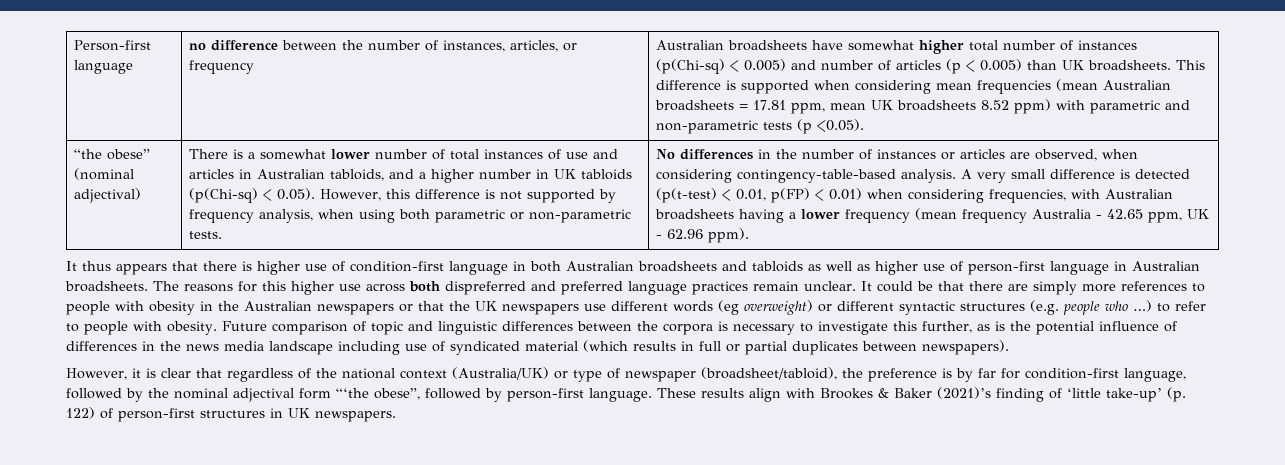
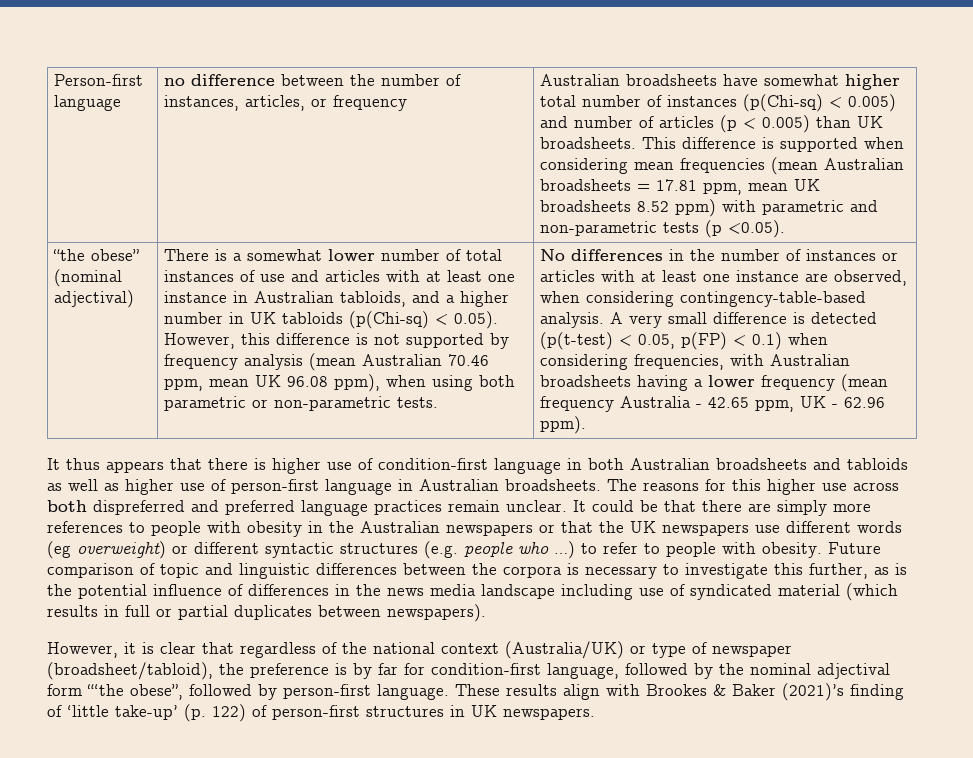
- There is a somewhat lower number of total instances of use and articles in Australian tabloids, and a higher number in UK tabloids (p(Chi-sq) < 0.05). However, this difference is not supported by frequency analysis, when using both parametric or non-parametric tests.
+ There is a somewhat lower number of total instances of use and articles with at least one instance in Australian tabloids, and a higher number in UK tabloids (p(Chi-sq) < 0.05). However, this difference is not supported by frequency analysis (mean Australian 70.46 ppm, mean UK 96.08 ppm), when using both parametric or non-parametric tests.
- No differences in the number of instances or articles are observed, when considering contingency-table-based analysis.
+ No differences in the number of instances or articles with at least one instance are observed, when considering contingency-table-based analysis.
- A very small difference is detected (p(t-test) < 0.01, p(FP) < 0.01) when considering frequencies, with Australian broadsheets having a lower frequency (mean frequency Australia - 42.65 ppm, UK - 62.96 ppm).
+ A very small difference is detected (p(t-test) < 0.05, p(FP) < 0.1) when considering frequencies, with Australian broadsheets having a lower frequency (mean frequency Australia - 42.65 ppm, UK - 62.96 ppm).

